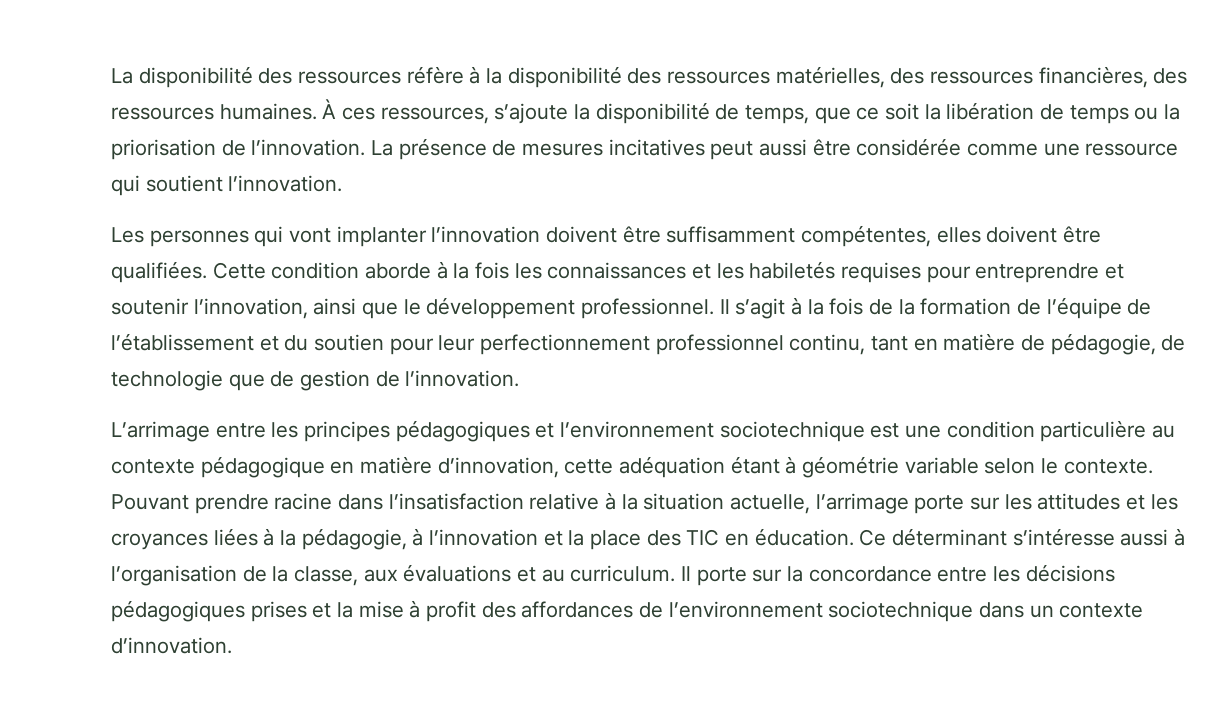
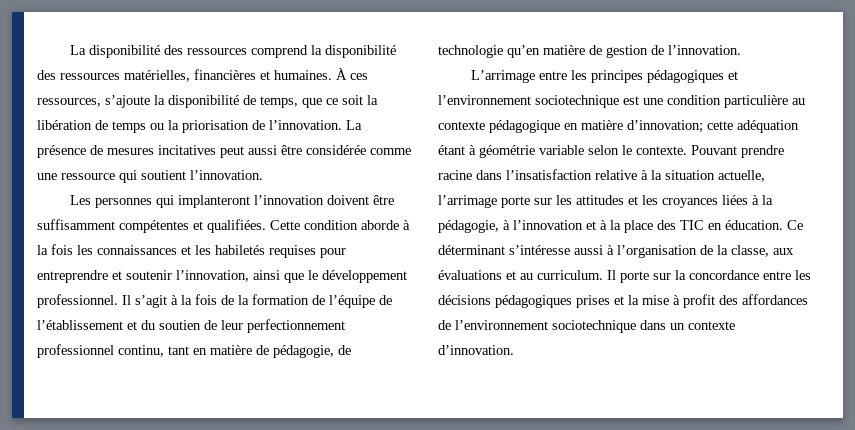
- La disponibilité des ressources réfère à la disponibilité des ressources matérielles, des ressources financières, des ressources humaines.
+ La disponibilité des ressources comprend la disponibilité des ressources matérielles, financières et humaines.
- Les personnes qui vont implanter l’innovation doivent être suffisamment compétentes, elles doivent être qualifiées.
+ Les personnes qui implanteront l’innovation doivent être suffisamment compétentes et qualifiées.
- Il s’agit à la fois de la formation de l’équipe de l’établissement et du soutien pour leur perfectionnement professionnel continu, tant en matière de pédagogie, de technologie que de gestion de l’innovation.
+ Il s’agit à la fois de la formation de l’équipe de l’établissement et du soutien de leur perfectionnement professionnel continu, tant en matière de pédagogie, de technologie qu’en matière de gestion de l’innovation.
- L’arrimage entre les principes pédagogiques et l’environnement sociotechnique est une condition particulière au contexte pédagogique en matière d’innovation, cette adéquation étant à géométrie variable selon le contexte.
+ L’arrimage entre les principes pédagogiques et l’environnement sociotechnique est une condition particulière au contexte pédagogique en matière d’innovation; cette adéquation étant à géométrie variable selon le contexte.
- Pouvant prendre racine dans l’insatisfaction relative à la situation actuelle, l’arrimage porte sur les attitudes et les croyances liées à la pédagogie, à l’innovation et la place des TIC en éducation.
+ Pouvant prendre racine dans l’insatisfaction relative à la situation actuelle, l’arrimage porte sur les attitudes et les croyances liées à la pédagogie, à l’innovation et à la place des TIC en éducation.

